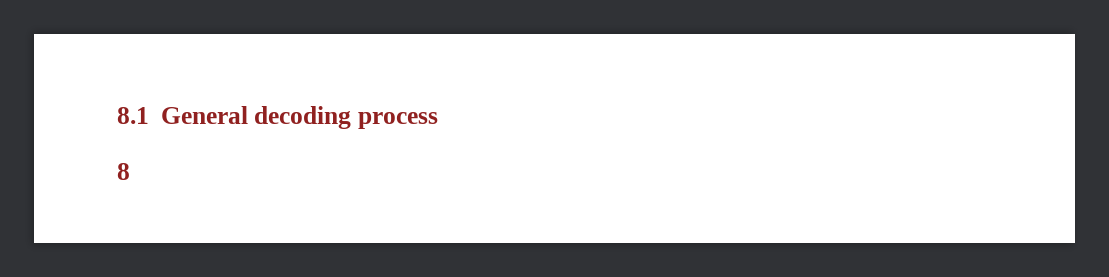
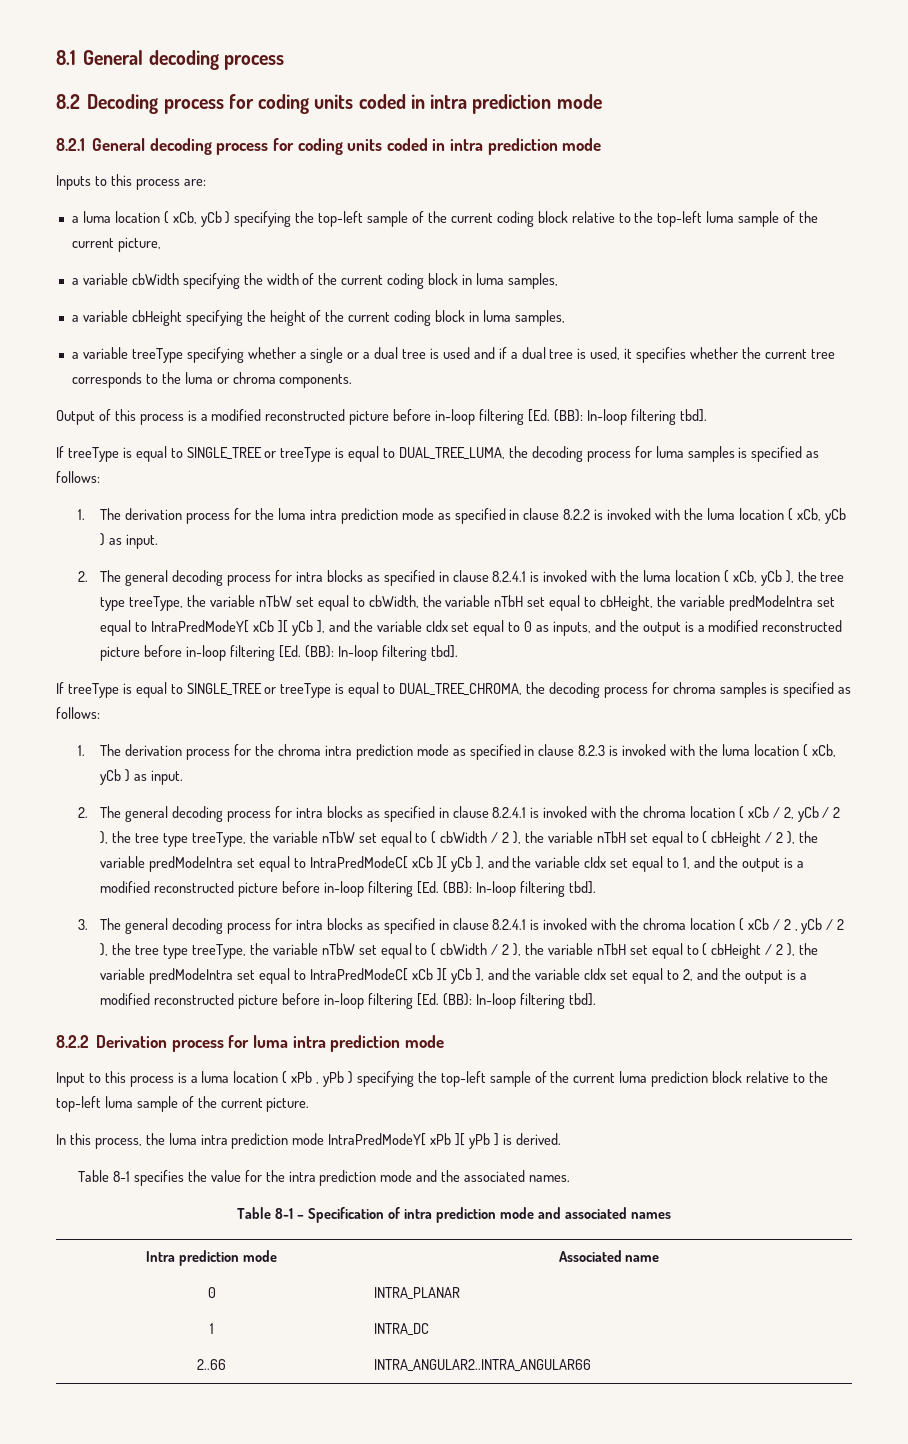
- 8
+ 8.2 Decoding process for coding units coded in intra prediction mode
+ 8.2.1 General decoding process for coding units coded in intra prediction mode
+ Inputs to this process are:
+ a luma location ( xCb, yCb ) specifying the top-left sample of the current coding block relative to the top-left luma sample of the current picture,
+ a variable cbWidth specifying the width of the current coding block in luma samples,
+ a variable cbHeight specifying the height of the current coding block in luma samples,
+ a variable treeType specifying whether a single or a dual tree is used and if a dual tree is used, it specifies whether the current tree corresponds to the luma or chroma components.
+ Output of this process is a modified reconstructed picture before in-loop filtering [Ed. (BB): In-loop filtering tbd].
+ If treeType is equal to SINGLE_TREE or treeType is equal to DUAL_TREE_LUMA, the decoding process for luma samples is specified as follows:
+ 1. The derivation process for the luma intra prediction mode as specified in clause 8.2.2 is invoked with the luma location ( xCb, yCb ) as input.
+ 2. The general decoding process for intra blocks as specified in clause 8.2.4.1 is invoked with the luma location ( xCb, yCb ), the tree type treeType, the variable nTbW set equal to cbWidth, the variable nTbH set equal to cbHeight, the variable predModeIntra set equal to IntraPredModeY[ xCb ][ yCb ], and the variable cIdx set equal to 0 as inputs, and the output is a modified reconstructed picture before in-loop filtering [Ed. (BB): In-loop filtering tbd].
+ If treeType is equal to SINGLE_TREE or treeType is equal to DUAL_TREE_CHROMA, the decoding process for chroma samples is specified as follows:
+ 1. The derivation process for the chroma intra prediction mode as specified in clause 8.2.3 is invoked with the luma location ( xCb, yCb ) as input.
+ 2. The general decoding process for intra blocks as specified in clause 8.2.4.1 is invoked with the chroma location ( xCb / 2, yCb / 2 ), the tree type treeType, the variable nTbW set equal to ( cbWidth / 2 ), the variable nTbH set equal to ( cbHeight / 2 ), the variable predModeIntra set equal to IntraPredModeC[ xCb ][ yCb ], and the variable cIdx set equal to 1, and the output is a modified reconstructed picture before in-loop filtering [Ed. (BB): In-loop filtering tbd].
+ 3. The general decoding process for intra blocks as specified in clause 8.2.4.1 is invoked with the chroma location ( xCb / 2 , yCb / 2 ), the tree type treeType, the variable nTbW set equal to ( cbWidth / 2 ), the variable nTbH set equal to ( cbHeight / 2 ), the variable predModeIntra set equal to IntraPredModeC[ xCb ][ yCb ], and the variable cIdx set equal to 2, and the output is a modified reconstructed picture before in-loop filtering [Ed. (BB): In-loop filtering tbd].
+ 8.2.2 Derivation process for luma intra prediction mode
+ Input to this process is a luma location ( xPb , yPb ) specifying the top-left sample of the current luma prediction block relative to the top-left luma sample of the current picture.
+ In this process, the luma intra prediction mode IntraPredModeY[ xPb ][ yPb ] is derived.
+ Table 8-1 specifies the value for the intra prediction mode and the associated names.
+ Table 8-1 – Specification of intra prediction mode and associated names
+ Intra prediction mode | Associated name
+ 0 | INTRA_PLANAR
+ 1 | INTRA_DC
+ 2..66 | INTRA_ANGULAR2..INTRA_ANGULAR66

